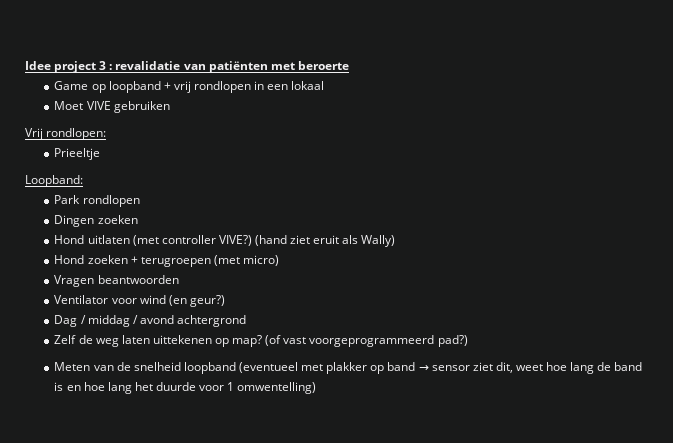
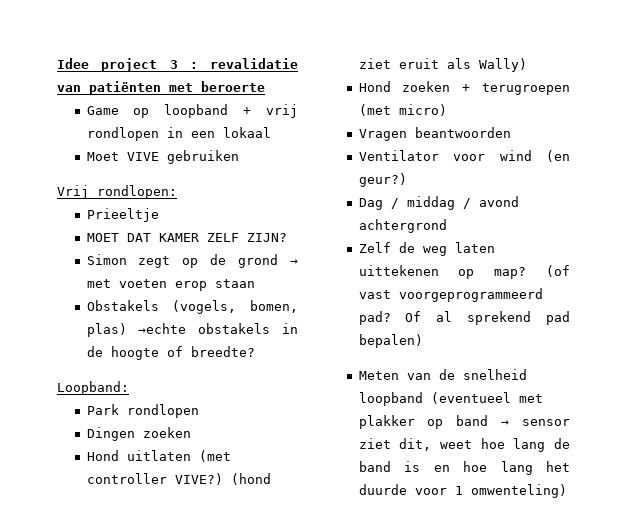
+ MOET DAT KAMER ZELF ZIJN?
+ Simon zegt op de grond → met voeten erop staan
+ Obstakels (vogels, bomen, plas) →echte obstakels in de hoogte of breedte?
- (hand ziet eruit als Wally)
+ (hond ziet eruit als Wally)
- (of vast voorgeprogrammeerd pad?)
+ (of vast voorgeprogrammeerd pad? Of al sprekend pad bepalen)
- Meten van de snelheid loopband (eventueel met plakker op band → sensor ziet dit, weet hoe lang de band is en hoe lang het duurde voor 1 omwentelling)
+ Meten van de snelheid loopband (eventueel met plakker op band → sensor ziet dit, weet hoe lang de band is en hoe lang het duurde voor 1 omwenteling)

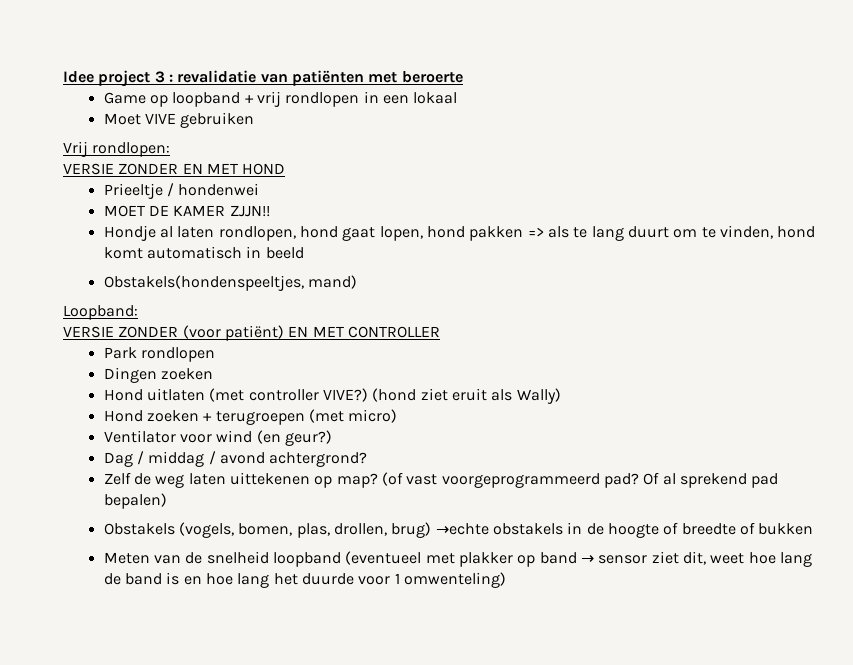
+ VERSIE ZONDER EN MET HOND
- Prieeltje
+ Prieeltje / hondenwei
- MOET DAT KAMER ZELF ZIJN?
- Simon zegt op de grond → met voeten erop staan
- Obstakels (vogels, bomen, plas) →echte obstakels in de hoogte of breedte?
+ MOET DE KAMER ZJJN!!
+ Hondje al laten rondlopen, hond gaat lopen, hond pakken => als te lang duurt om te vinden, hond komt automatisch in beeld
+ Obstakels(hondenspeeltjes, mand)
  Loopband:
+ VERSIE ZONDER (voor patiënt) EN MET CONTROLLER
- Vragen beantwoorden
- Dag / middag / avond achtergrond
+ Dag / middag / avond achtergrond?
+ Obstakels (vogels, bomen, plas, drollen, brug) →echte obstakels in de hoogte of breedte of bukken

